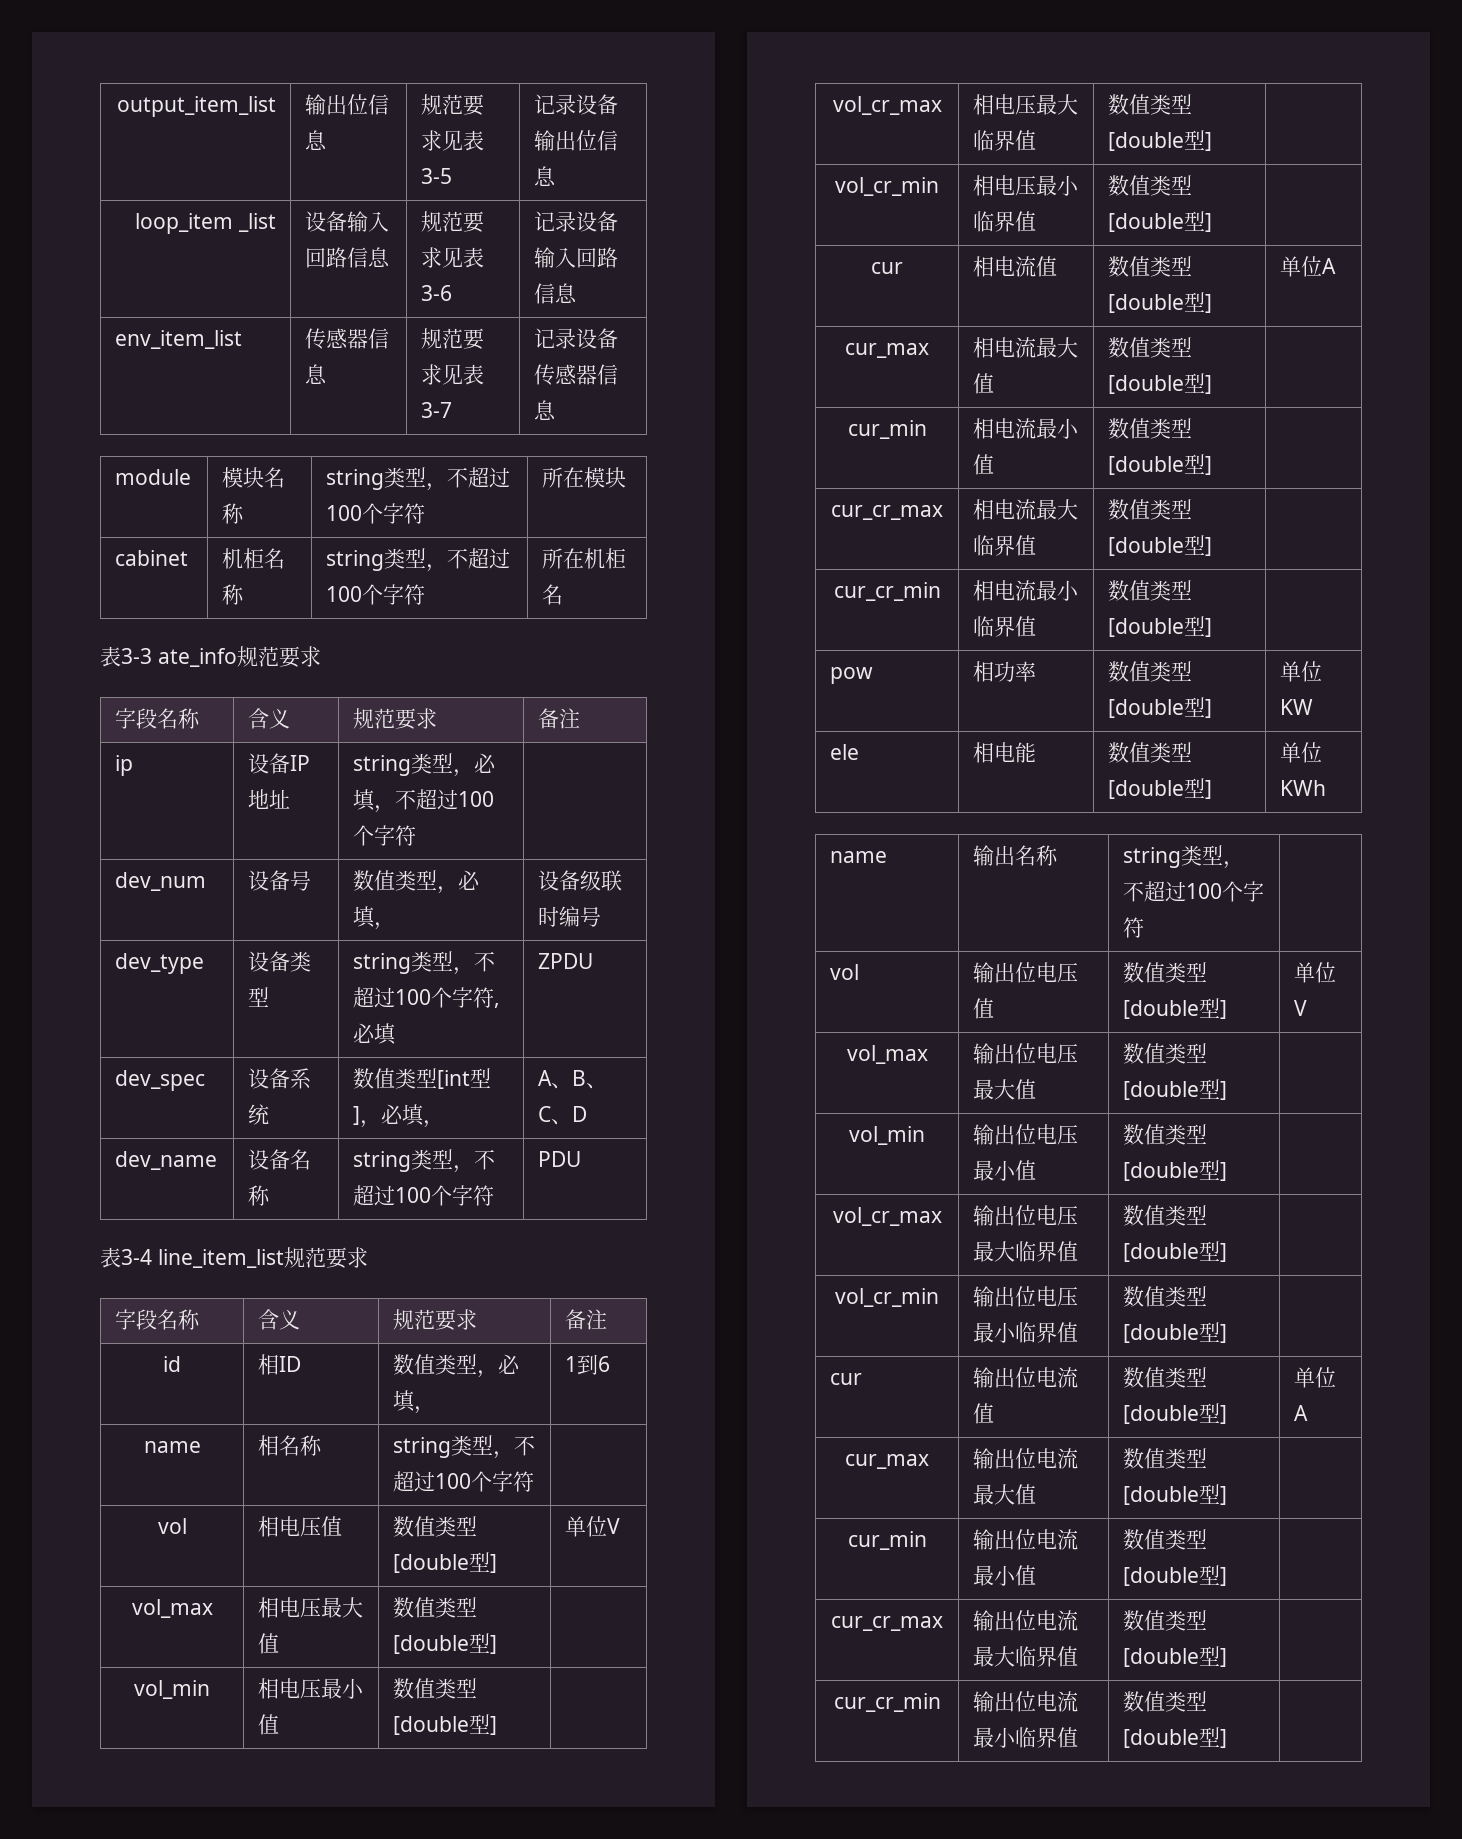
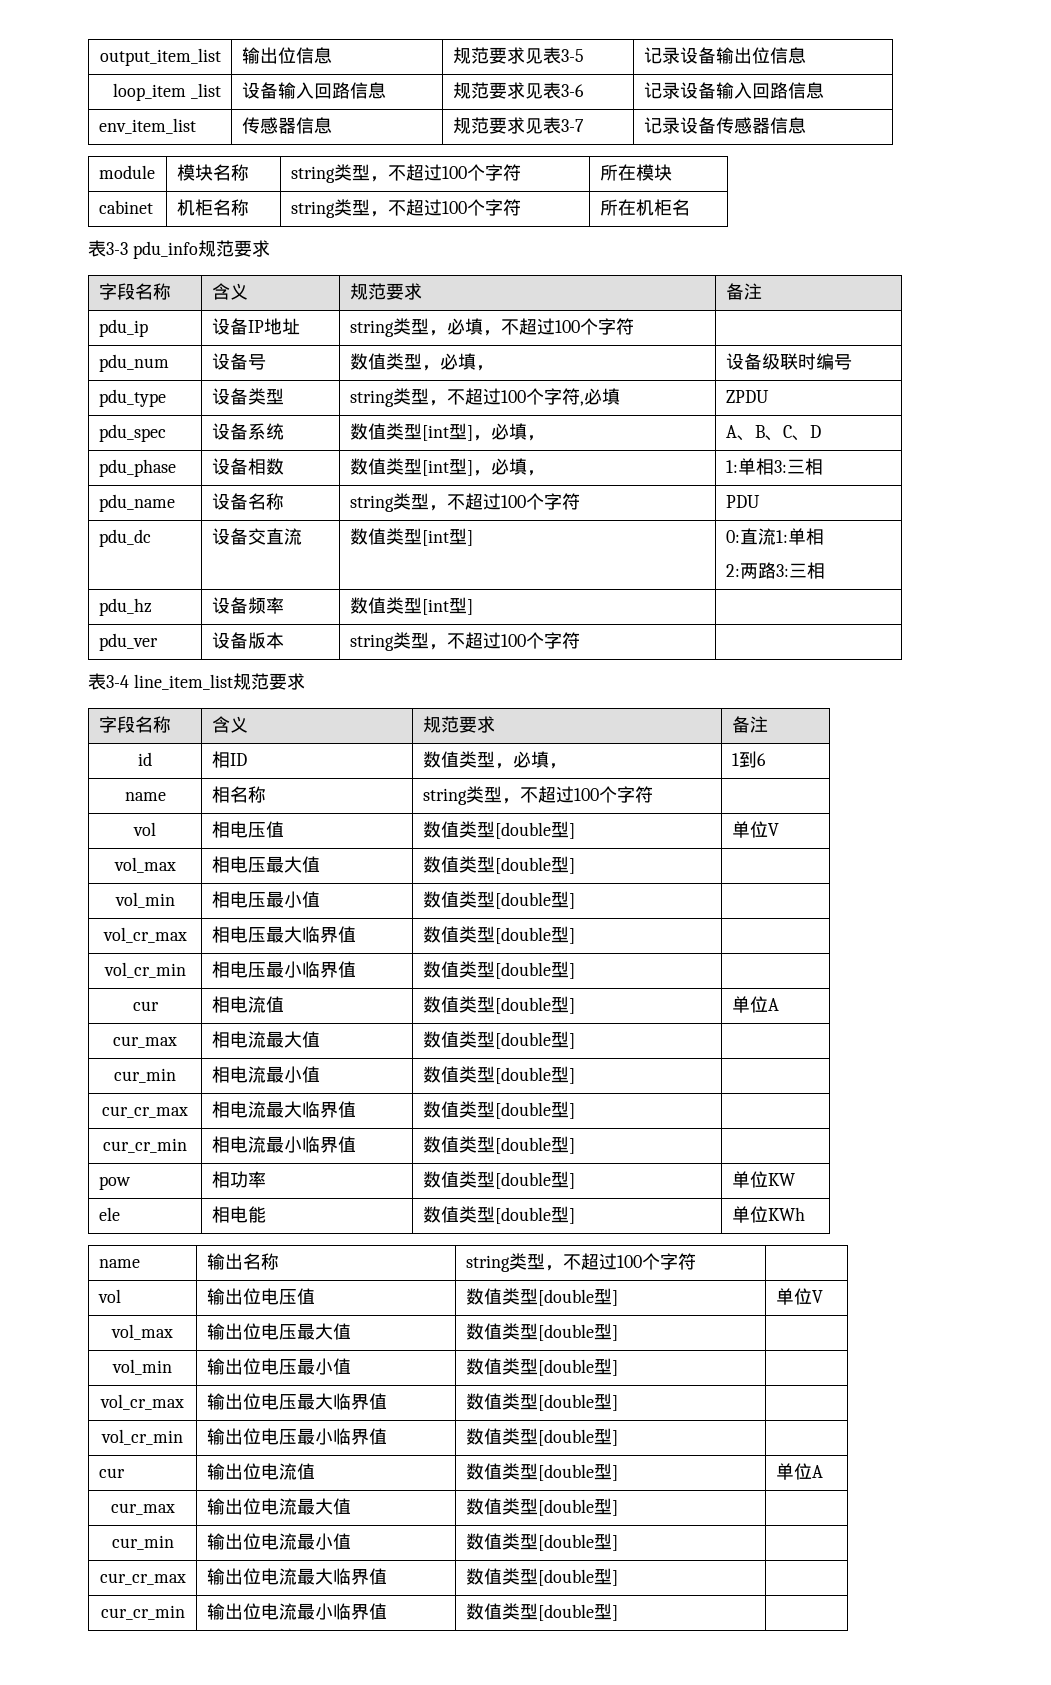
- 表3-3 ate_info规范要求
+ 表3-3 pdu_info规范要求
  字段名称 | 含义 | 规范要求 | 备注
- ip | 设备IP地址 | string类型，必填，不超过100个字符 |
+ pdu_ip | 设备IP地址 | string类型，必填，不超过100个字符 |
- dev_num | 设备号 | 数值类型，必填， | 设备级联时编号
+ pdu_num | 设备号 | 数值类型，必填， | 设备级联时编号
- dev_type | 设备类型 | string类型，不超过100个字符,必填 | ZPDU
+ pdu_type | 设备类型 | string类型，不超过100个字符,必填 | ZPDU
- dev_spec | 设备系统 | 数值类型[int型]，必填， | A、B、C、D
+ pdu_spec | 设备系统 | 数值类型[int型]，必填， | A、B、C、D
- dev_name | 设备名称 | string类型，不超过100个字符 | PDU
+ pdu_phase | 设备相数 | 数值类型[int型]，必填， | 1:单相3:三相
+ pdu_name | 设备名称 | string类型，不超过100个字符 | PDU
+ pdu_dc | 设备交直流 | 数值类型[int型] | 0:直流1:单相
+ 2:两路3:三相
+ pdu_hz | 设备频率 | 数值类型[int型] |
+ pdu_ver | 设备版本 | string类型，不超过100个字符 |

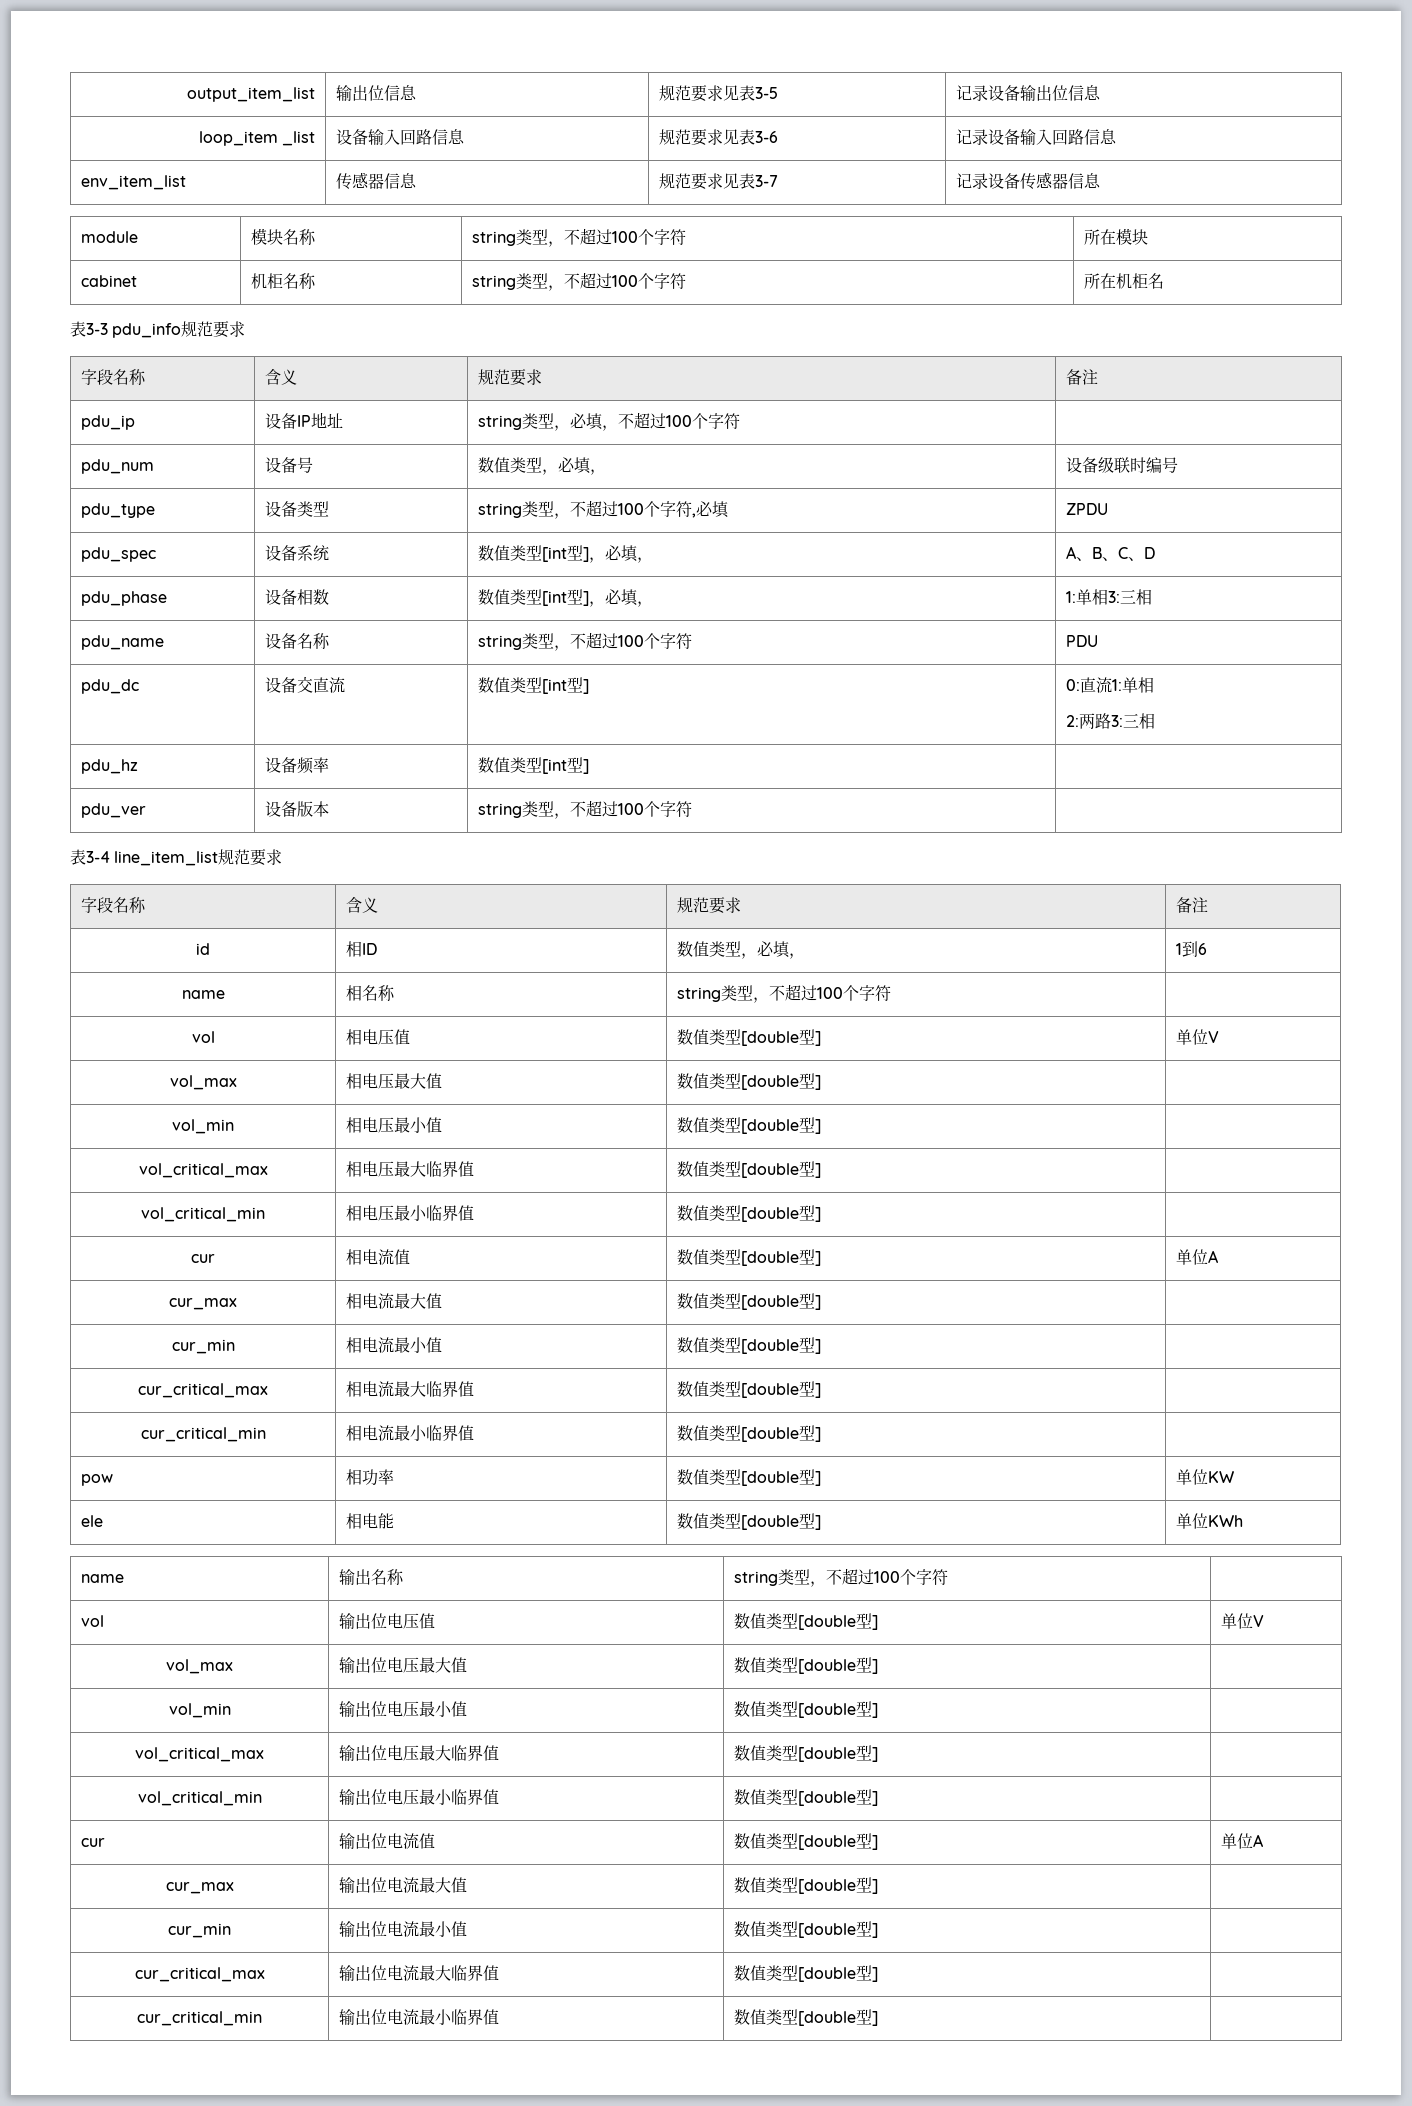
- vol_cr_max | 相电压最大临界值 | 数值类型[double型] |
+ vol_critical_max | 相电压最大临界值 | 数值类型[double型] |
- vol_cr_min | 相电压最小临界值 | 数值类型[double型] |
+ vol_critical_min | 相电压最小临界值 | 数值类型[double型] |
- cur_cr_max | 相电流最大临界值 | 数值类型[double型] |
+ cur_critical_max | 相电流最大临界值 | 数值类型[double型] |
- cur_cr_min | 相电流最小临界值 | 数值类型[double型] |
+ cur_critical_min | 相电流最小临界值 | 数值类型[double型] |
- vol_cr_max | 输出位电压最大临界值 | 数值类型[double型] |
+ vol_critical_max | 输出位电压最大临界值 | 数值类型[double型] |
- vol_cr_min | 输出位电压最小临界值 | 数值类型[double型] |
+ vol_critical_min | 输出位电压最小临界值 | 数值类型[double型] |
- cur_cr_max | 输出位电流最大临界值 | 数值类型[double型] |
+ cur_critical_max | 输出位电流最大临界值 | 数值类型[double型] |
- cur_cr_min | 输出位电流最小临界值 | 数值类型[double型] |
+ cur_critical_min | 输出位电流最小临界值 | 数值类型[double型] |

